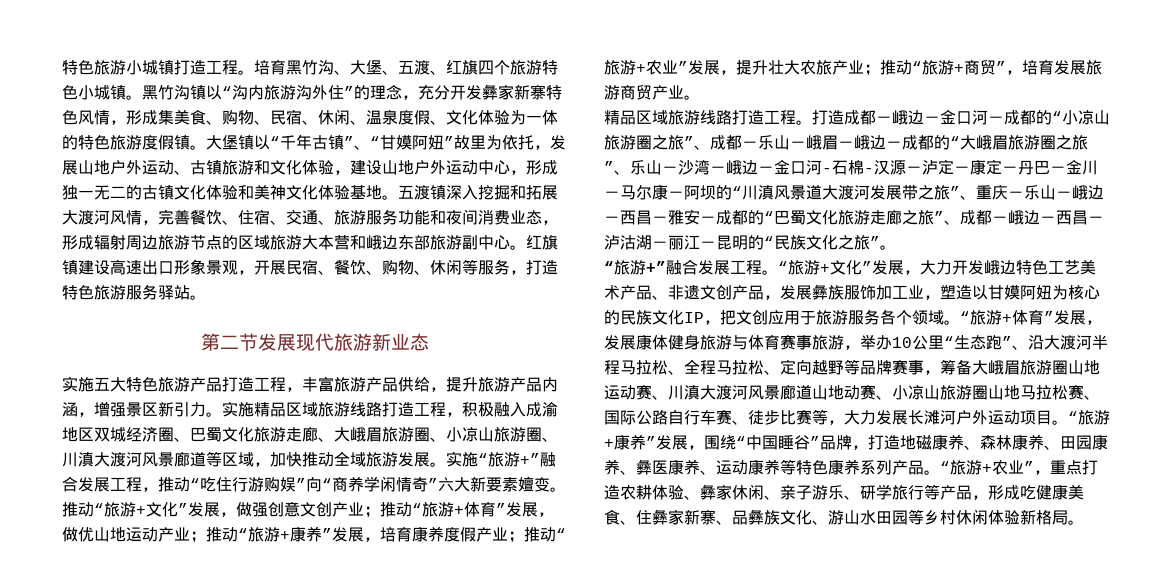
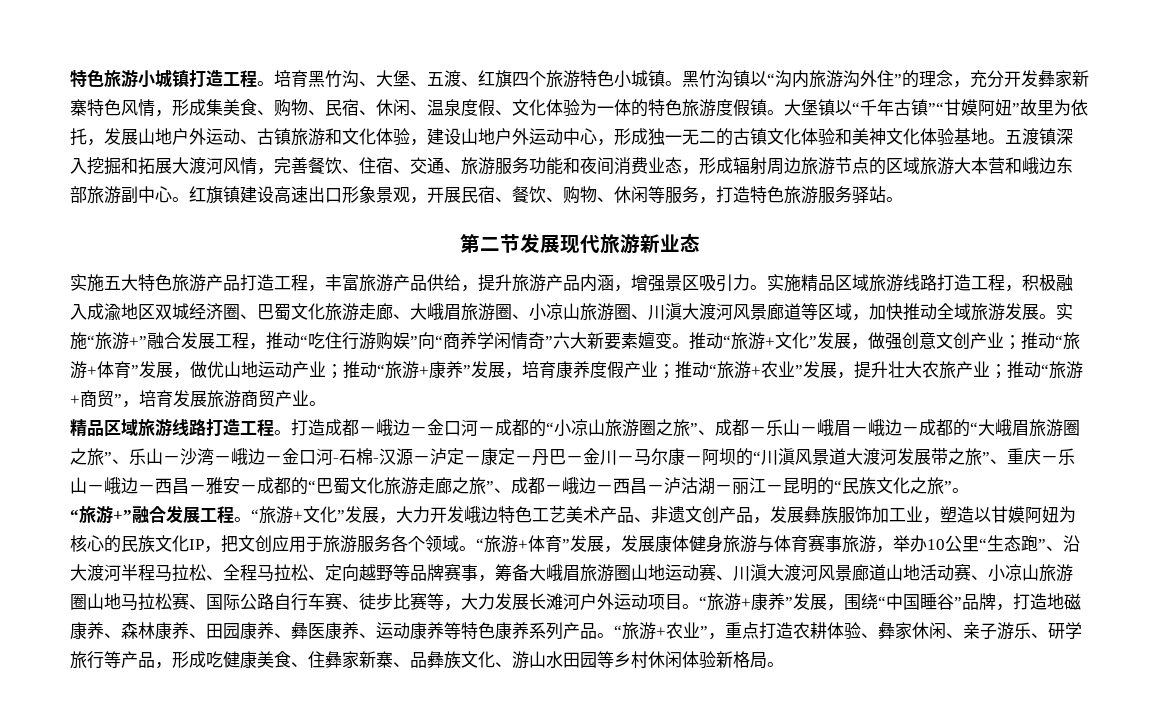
- 大堡镇以“千年古镇”、“甘嫫阿妞”故里为依托，发展山地户外运动、古镇旅游和文化体验，建设山地户外运动中心，形成独一无二的古镇文化体验和美神文化体验基地。
+ 大堡镇以“千年古镇”“甘嫫阿妞”故里为依托，发展山地户外运动、古镇旅游和文化体验，建设山地户外运动中心，形成独一无二的古镇文化体验和美神文化体验基地。
- 实施五大特色旅游产品打造工程，丰富旅游产品供给，提升旅游产品内涵，增强景区新引力。
+ 实施五大特色旅游产品打造工程，丰富旅游产品供给，提升旅游产品内涵，增强景区吸引力。
- “旅游+体育”发展，发展康体健身旅游与体育赛事旅游，举办10公里“生态跑”、沿大渡河半程马拉松、全程马拉松、定向越野等品牌赛事，筹备大峨眉旅游圈山地运动赛、川滇大渡河风景廊道山地动赛、小凉山旅游圈山地马拉松赛、国际公路自行车赛、徒步比赛等，大力发展长滩河户外运动项目。
+ “旅游+体育”发展，发展康体健身旅游与体育赛事旅游，举办10公里“生态跑”、沿大渡河半程马拉松、全程马拉松、定向越野等品牌赛事，筹备大峨眉旅游圈山地运动赛、川滇大渡河风景廊道山地活动赛、小凉山旅游圈山地马拉松赛、国际公路自行车赛、徒步比赛等，大力发展长滩河户外运动项目。

